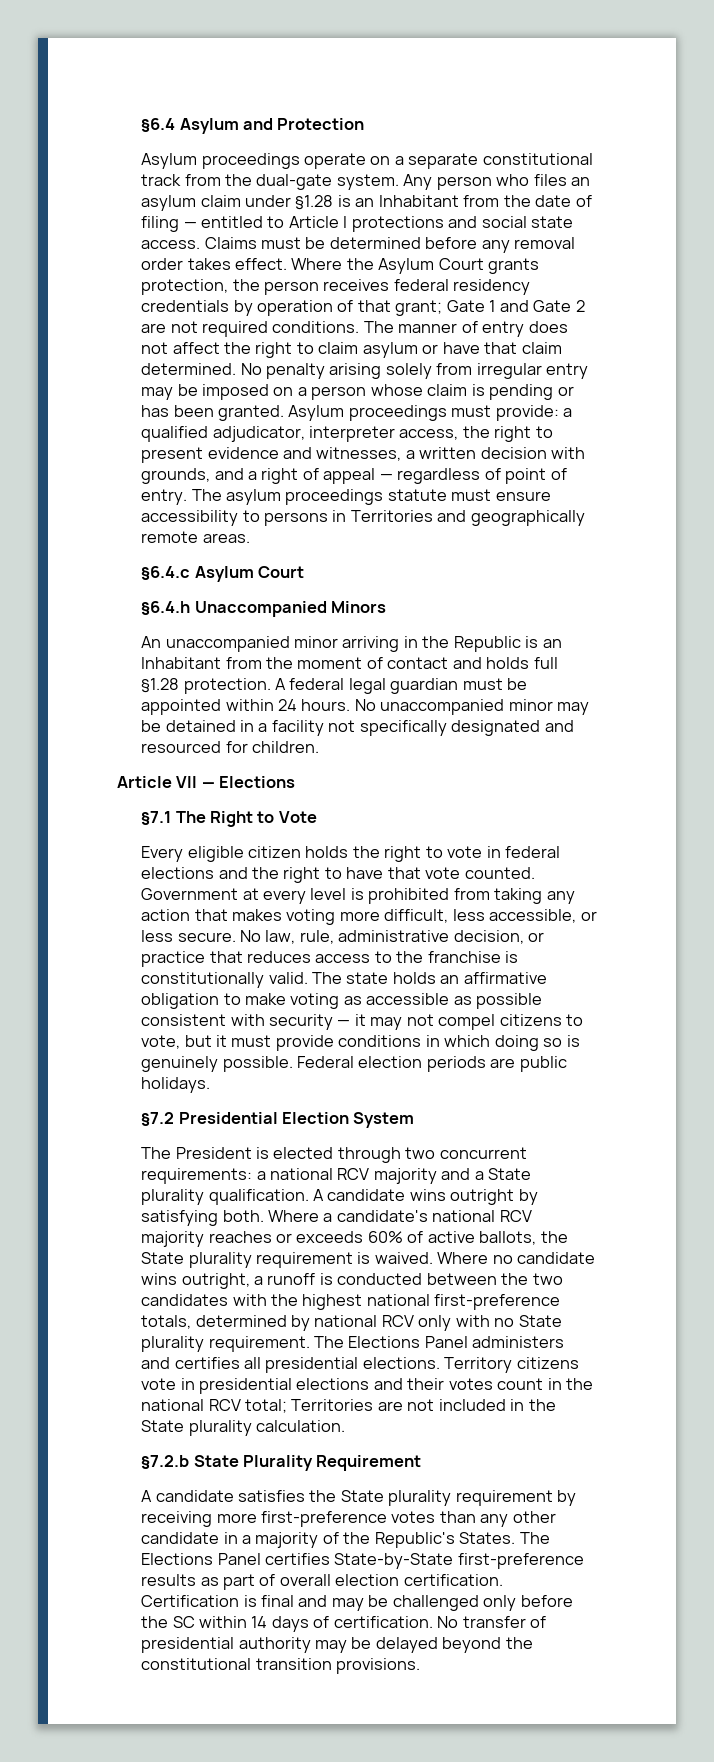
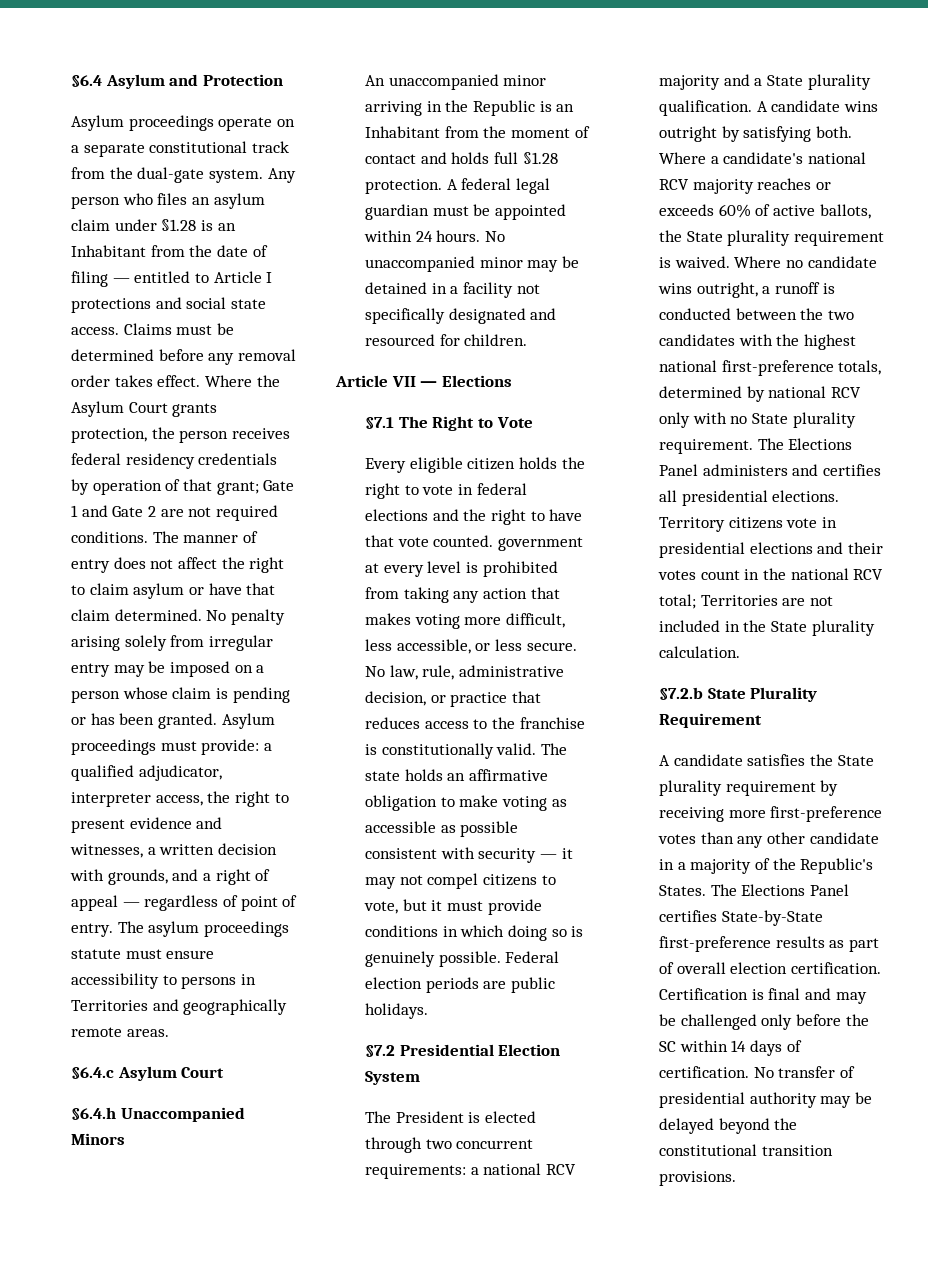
- Every eligible citizen holds the right to vote in federal elections and the right to have that vote counted. Government at every level is prohibited from taking any action that makes voting more difficult, less accessible, or less secure.
+ Every eligible citizen holds the right to vote in federal elections and the right to have that vote counted. government at every level is prohibited from taking any action that makes voting more difficult, less accessible, or less secure.

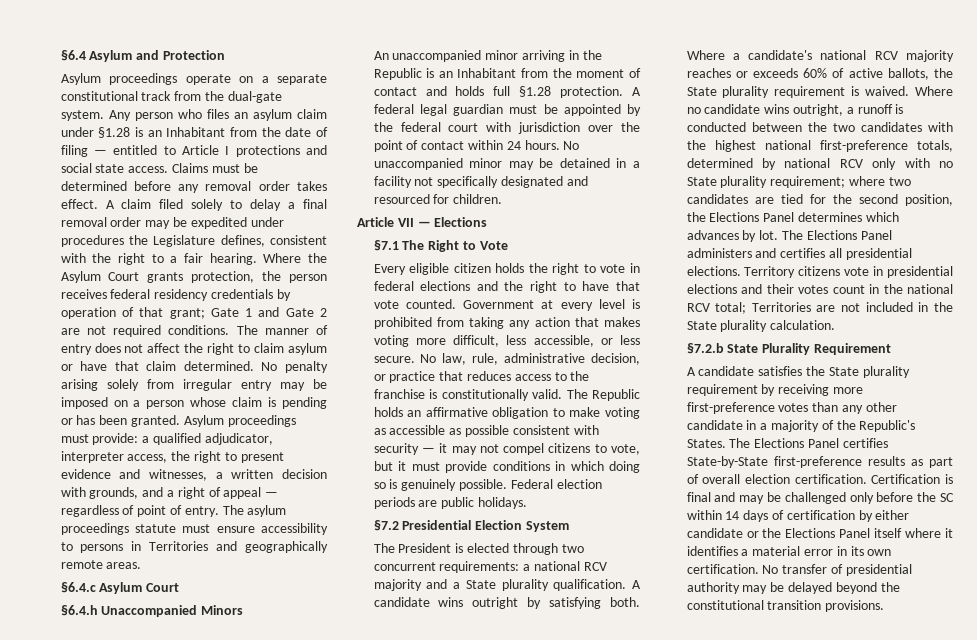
+ A claim filed solely to delay a final removal order may be expedited under procedures the Legislature defines, consistent with the right to a fair hearing.
- A federal legal guardian must be appointed within 24 hours.
+ A federal legal guardian must be appointed by the federal court with jurisdiction over the point of contact within 24 hours.
- Every eligible citizen holds the right to vote in federal elections and the right to have that vote counted. government at every level is prohibited from taking any action that makes voting more difficult, less accessible, or less secure.
+ Every eligible citizen holds the right to vote in federal elections and the right to have that vote counted. Government at every level is prohibited from taking any action that makes voting more difficult, less accessible, or less secure.
- The state holds an affirmative obligation to make voting as accessible as possible consistent with security — it may not compel citizens to vote, but it must provide conditions in which doing so is genuinely possible.
+ The Republic holds an affirmative obligation to make voting as accessible as possible consistent with security — it may not compel citizens to vote, but it must provide conditions in which doing so is genuinely possible.
- Where no candidate wins outright, a runoff is conducted between the two candidates with the highest national first-preference totals, determined by national RCV only with no State plurality requirement.
+ Where no candidate wins outright, a runoff is conducted between the two candidates with the highest national first-preference totals, determined by national RCV only with no State plurality requirement; where two candidates are tied for the second position, the Elections Panel determines which advances by lot.
- Certification is final and may be challenged only before the SC within 14 days of certification.
+ Certification is final and may be challenged only before the SC within 14 days of certification by either candidate or the Elections Panel itself where it identifies a material error in its own certification.

